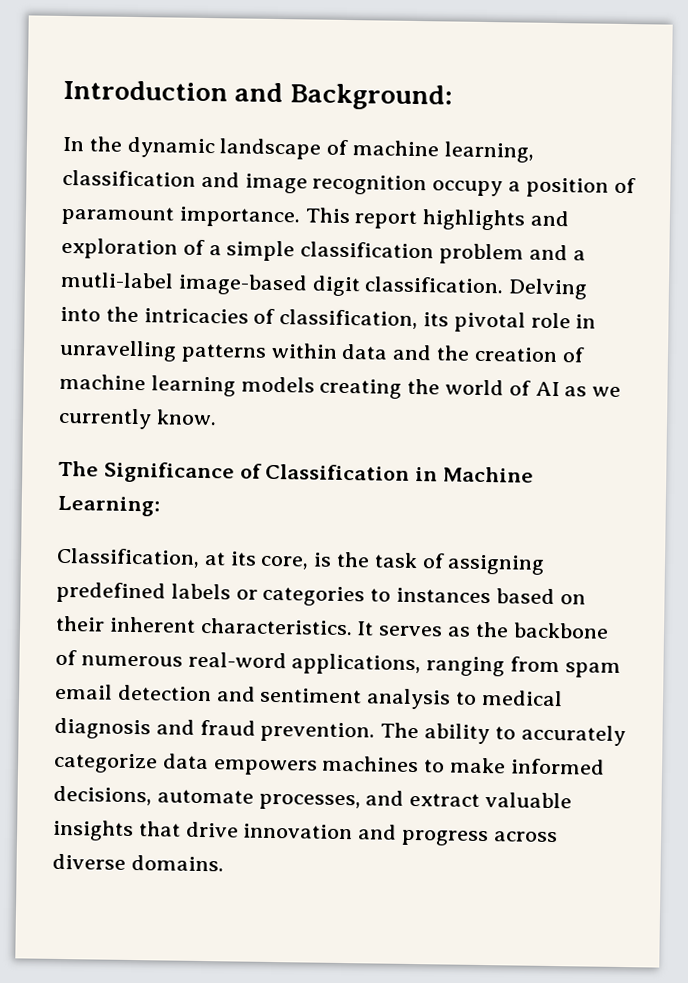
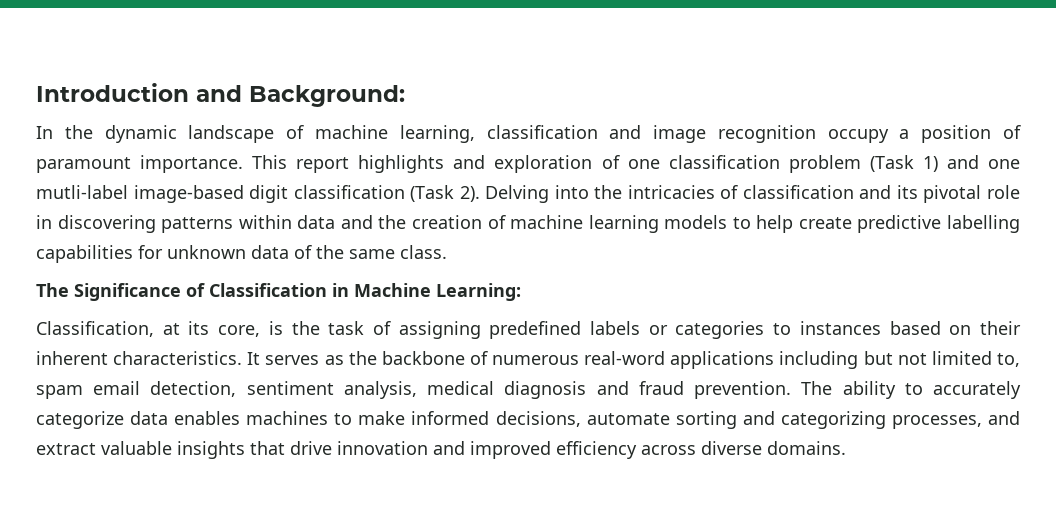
- This report highlights and exploration of a simple classification problem and a mutli-label image-based digit classification.
+ This report highlights and exploration of one classification problem (Task 1) and one mutli-label image-based digit classification (Task 2).
- Delving into the intricacies of classification, its pivotal role in unravelling patterns within data and the creation of machine learning models creating the world of AI as we currently know.
+ Delving into the intricacies of classification and its pivotal role in discovering patterns within data and the creation of machine learning models to help create predictive labelling capabilities for unknown data of the same class.
- It serves as the backbone of numerous real-word applications, ranging from spam email detection and sentiment analysis to medical diagnosis and fraud prevention.
+ It serves as the backbone of numerous real-word applications including but not limited to, spam email detection, sentiment analysis, medical diagnosis and fraud prevention.
- The ability to accurately categorize data empowers machines to make informed decisions, automate processes, and extract valuable insights that drive innovation and progress across diverse domains.
+ The ability to accurately categorize data enables machines to make informed decisions, automate sorting and categorizing processes, and extract valuable insights that drive innovation and improved efficiency across diverse domains.

